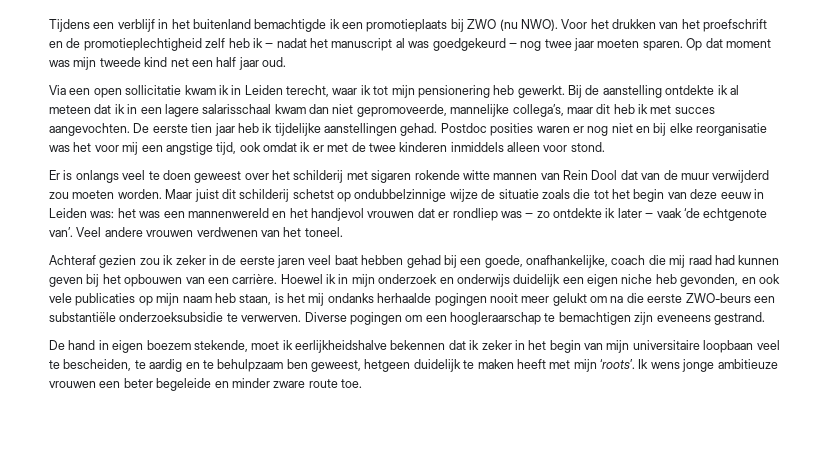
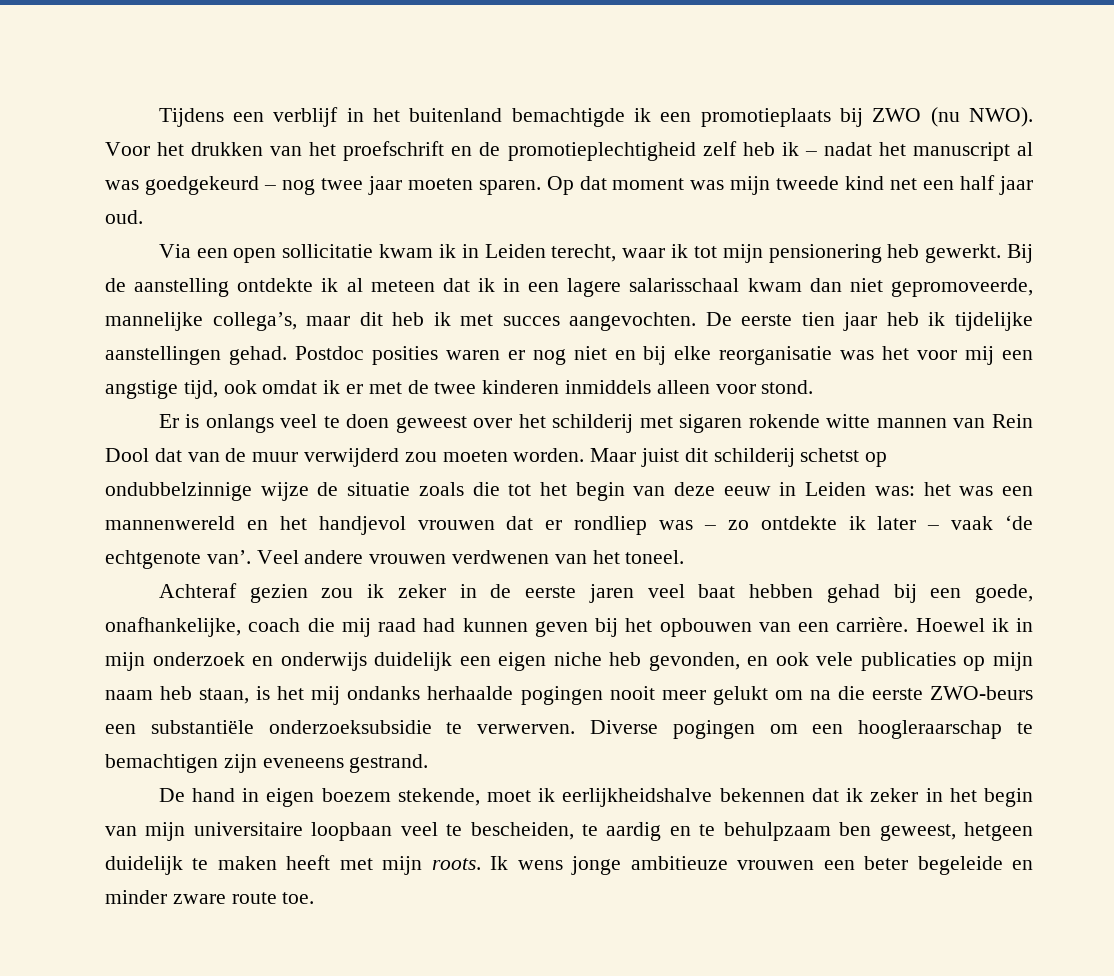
- De hand in eigen boezem stekende, moet ik eerlijkheidshalve bekennen dat ik zeker in het begin van mijn universitaire loopbaan veel te bescheiden, te aardig en te behulpzaam ben geweest, hetgeen duidelijk te maken heeft met mijn ‘roots’.
+ De hand in eigen boezem stekende, moet ik eerlijkheidshalve bekennen dat ik zeker in het begin van mijn universitaire loopbaan veel te bescheiden, te aardig en te behulpzaam ben geweest, hetgeen duidelijk te maken heeft met mijn roots.

